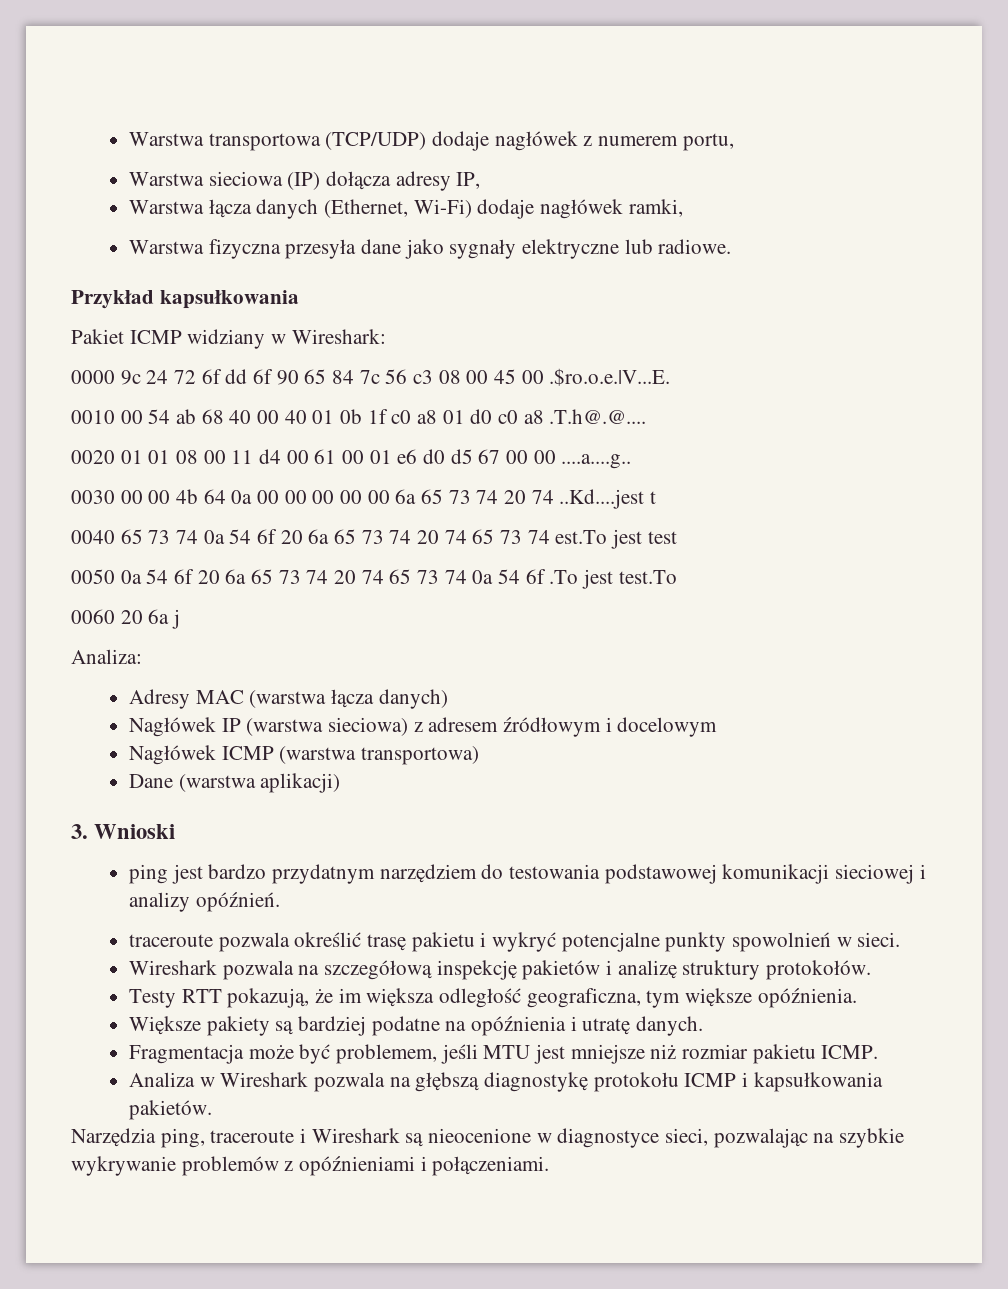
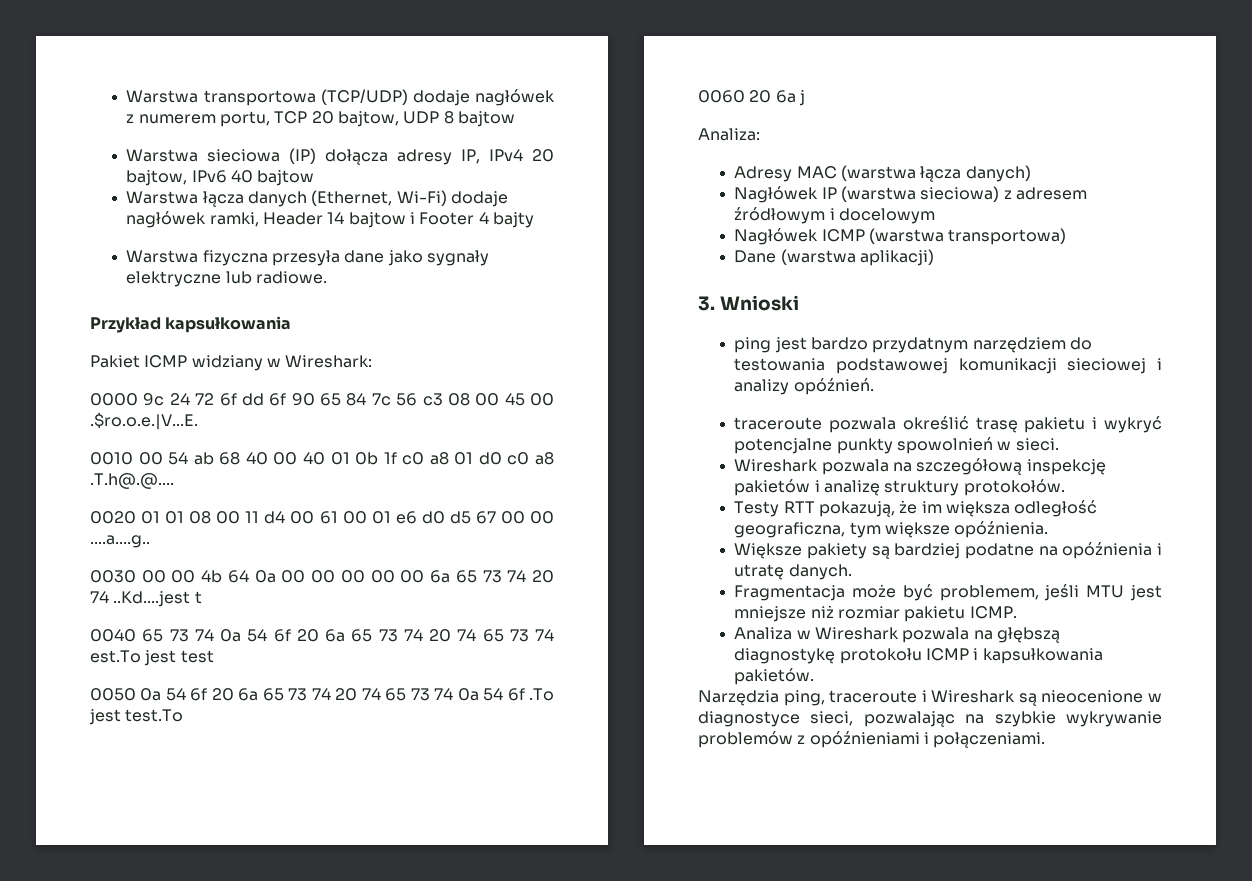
- Warstwa transportowa (TCP/UDP) dodaje nagłówek z numerem portu,
+ Warstwa transportowa (TCP/UDP) dodaje nagłówek z numerem portu, TCP 20 bajtow, UDP 8 bajtow
- Warstwa sieciowa (IP) dołącza adresy IP,
+ Warstwa sieciowa (IP) dołącza adresy IP, IPv4 20 bajtow, IPv6 40 bajtow
- Warstwa łącza danych (Ethernet, Wi-Fi) dodaje nagłówek ramki,
+ Warstwa łącza danych (Ethernet, Wi-Fi) dodaje nagłówek ramki, Header 14 bajtow i Footer 4 bajty

